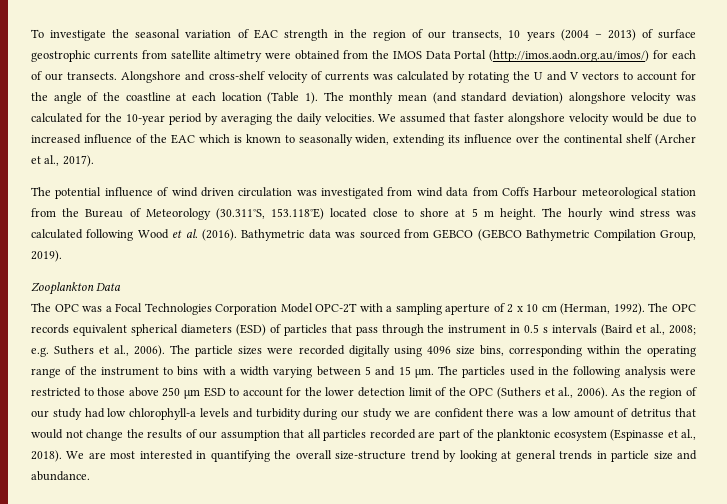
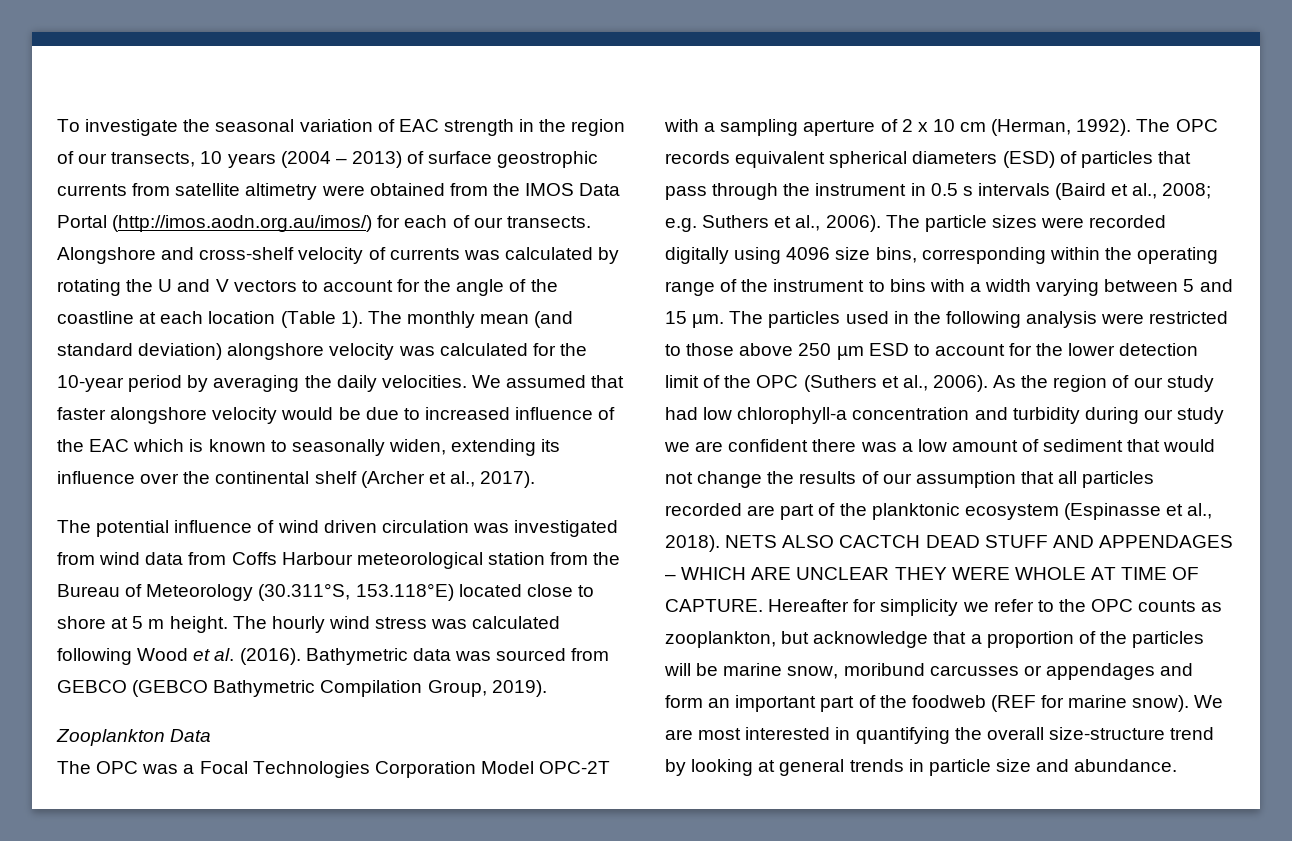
- As the region of our study had low chlorophyll-a levels and turbidity during our study we are confident there was a low amount of detritus that would not change the results of our assumption that all particles recorded are part of the planktonic ecosystem (Espinasse et al., 2018).
+ As the region of our study had low chlorophyll-a concentration and turbidity during our study we are confident there was a low amount of sediment that would not change the results of our assumption that all particles recorded are part of the planktonic ecosystem (Espinasse et al., 2018).
+ NETS ALSO CACTCH DEAD STUFF AND APPENDAGES – WHICH ARE UNCLEAR THEY WERE WHOLE AT TIME OF CAPTURE. Hereafter for simplicity we refer to the OPC counts as zooplankton, but acknowledge that a proportion of the particles will be marine snow, moribund carcusses or appendages and form an important part of the foodweb (REF for marine snow).

